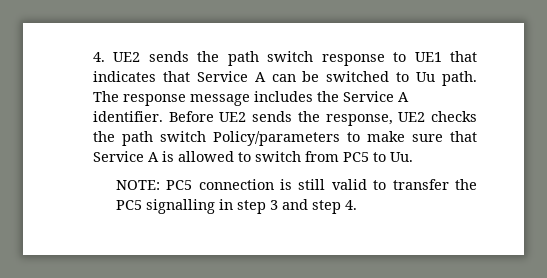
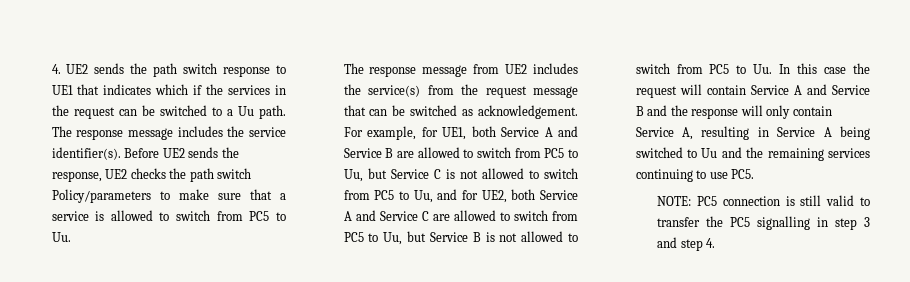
- 4. UE2 sends the path switch response to UE1 that indicates that Service A can be switched to Uu path.
+ 4. UE2 sends the path switch response to UE1 that indicates which if the services in the request can be switched to a Uu path.
- The response message includes the Service A identifier.
+ The response message includes the service identifier(s).
- Before UE2 sends the response, UE2 checks the path switch Policy/parameters to make sure that Service A is allowed to switch from PC5 to Uu.
+ Before UE2 sends the response, UE2 checks the path switch Policy/parameters to make sure that a service is allowed to switch from PC5 to Uu.
+ The response message from UE2 includes the service(s) from the request message that can be switched as acknowledgement. For example, for UE1, both Service A and Service B are allowed to switch from PC5 to Uu, but Service C is not allowed to switch from PC5 to Uu, and for UE2, both Service A and Service C are allowed to switch from PC5 to Uu, but Service B is not allowed to switch from PC5 to Uu. In this case the request will contain Service A and Service B and the response will only contain Service A, resulting in Service A being switched to Uu and the remaining services continuing to use PC5.

